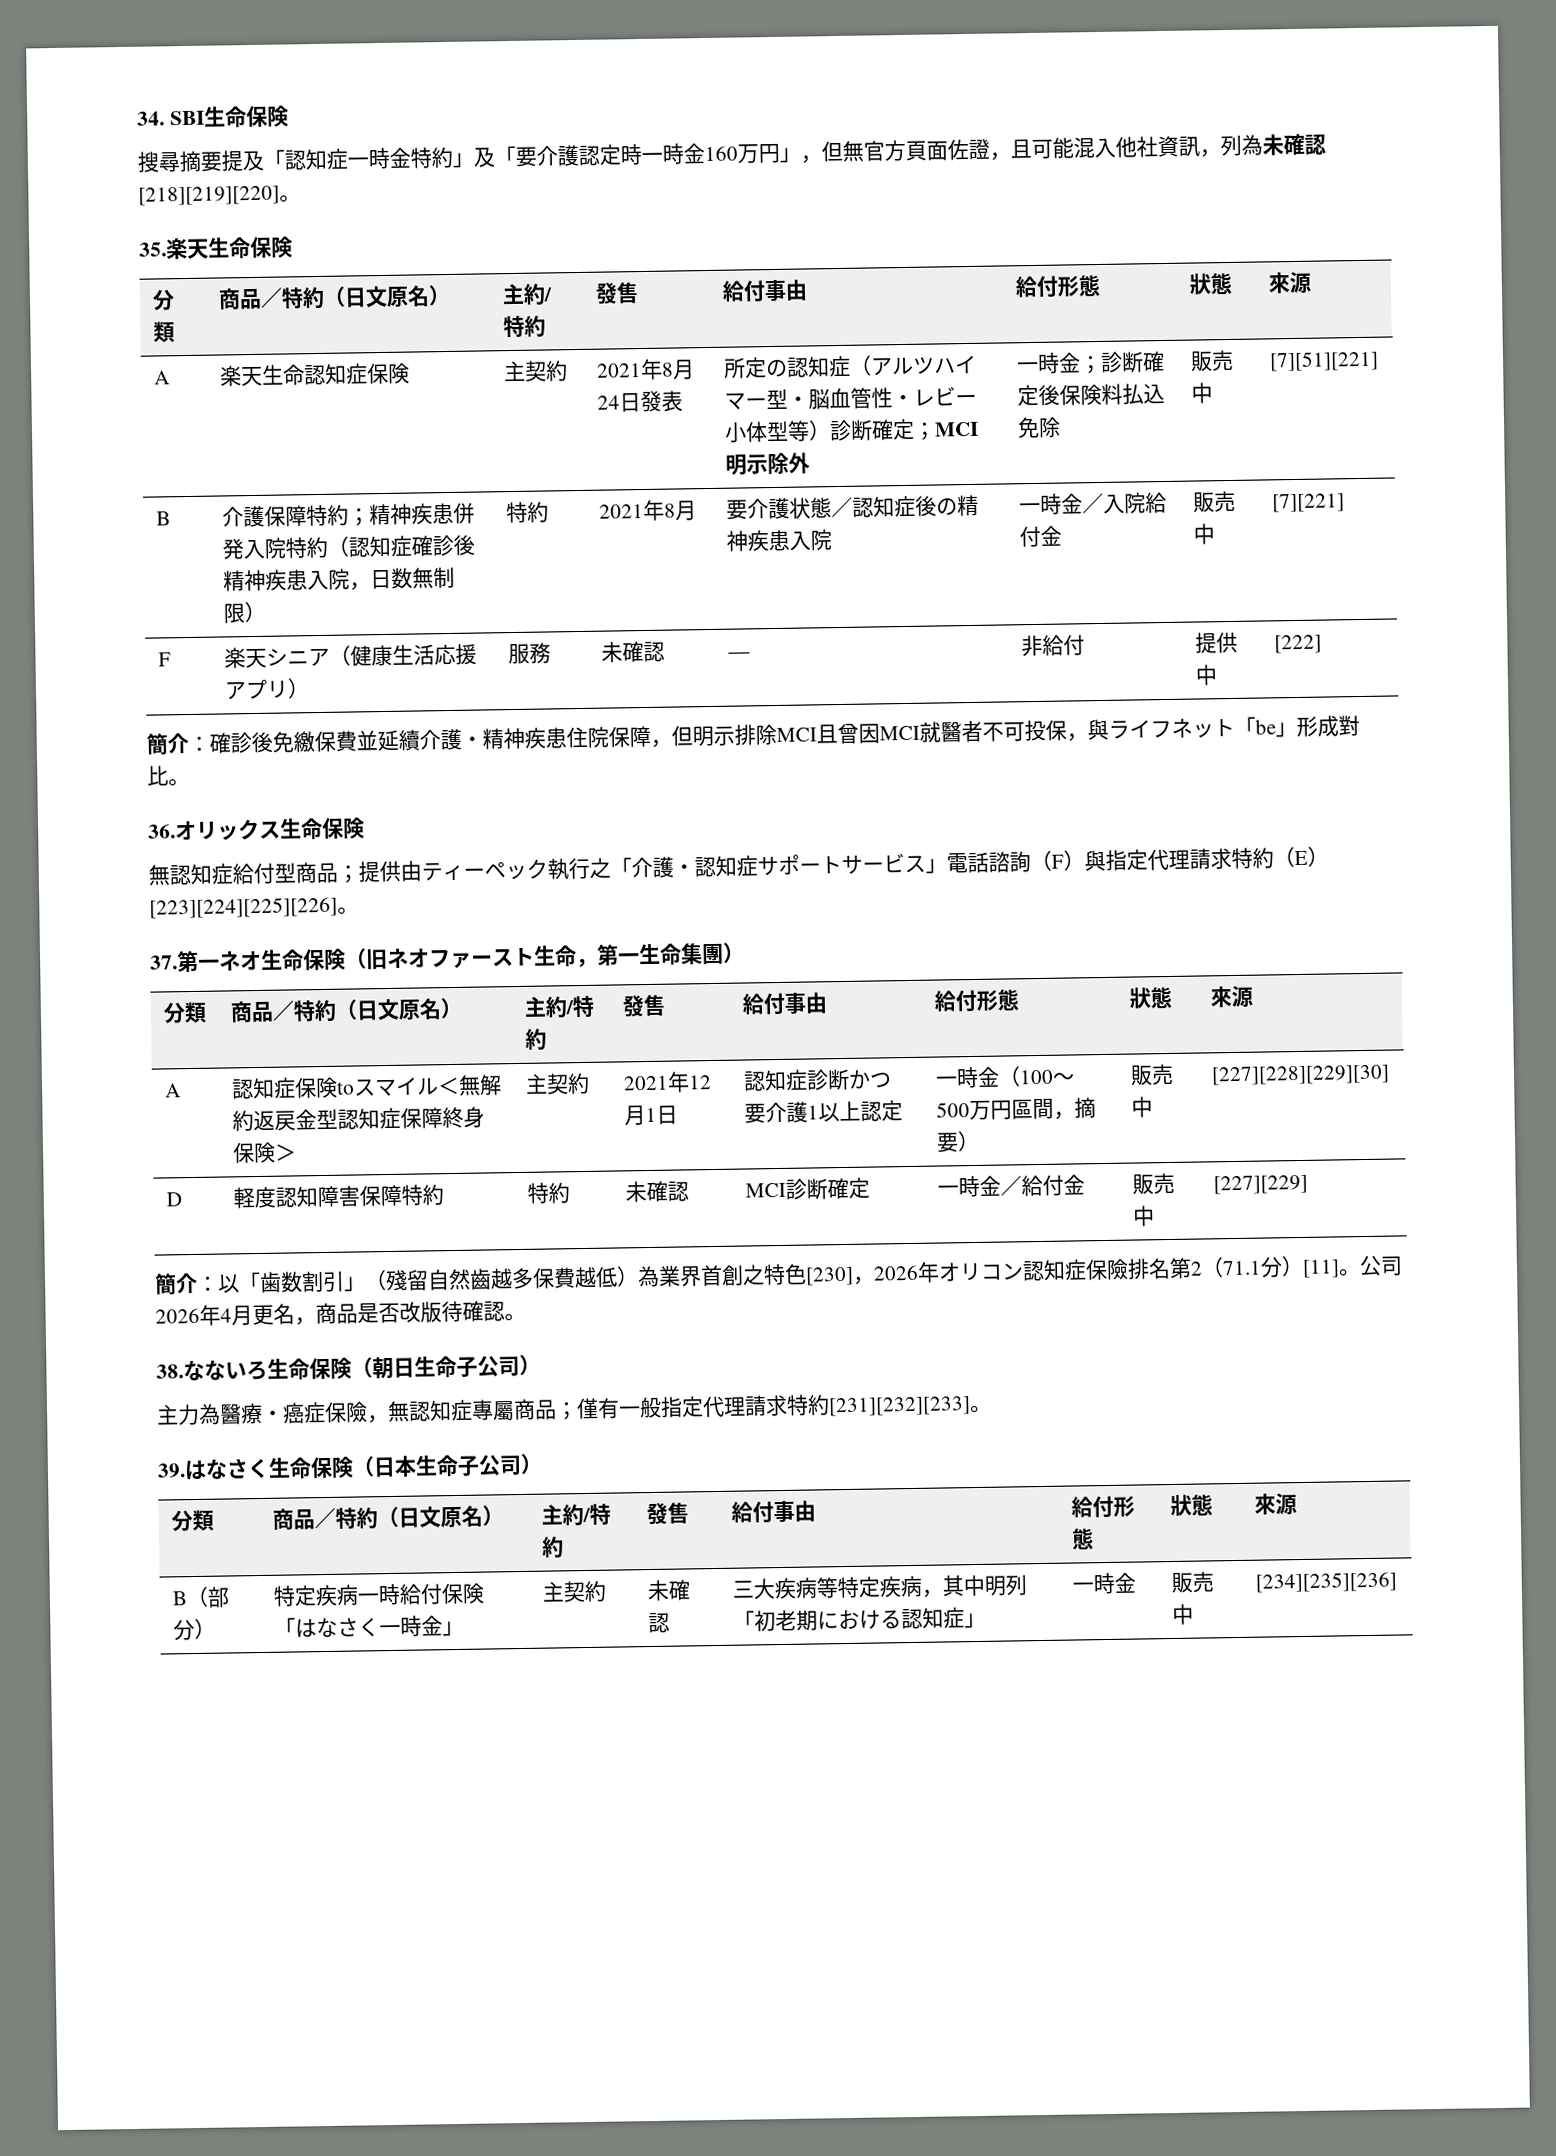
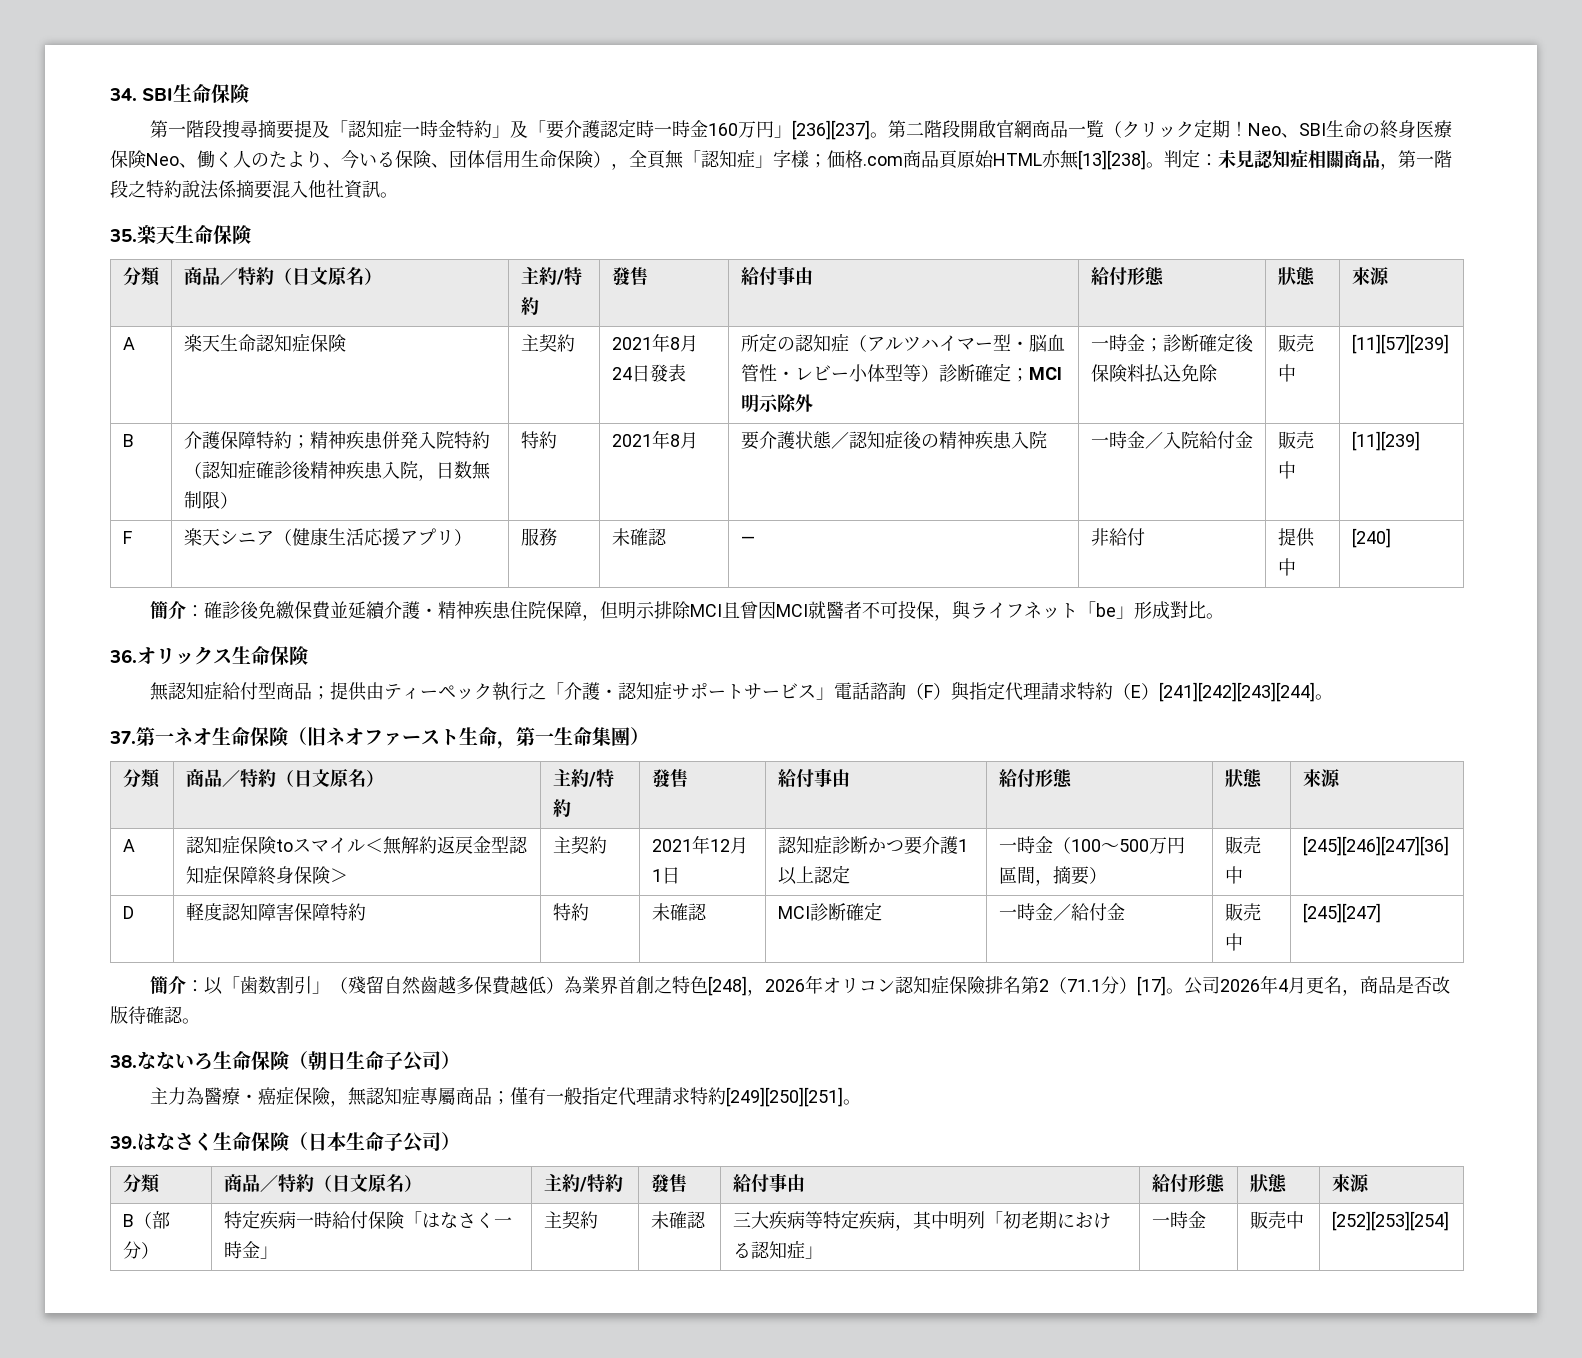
- 搜尋摘要提及「認知症一時金特約」及「要介護認定時一時金160万円」，但無官方頁面佐證，且可能混入他社資訊，列為未確認[218][219][220]。
+ 第一階段搜尋摘要提及「認知症一時金特約」及「要介護認定時一時金160万円」[236][237]。第二階段開啟官網商品一覧（クリック定期！Neo、SBI生命の終身医療保険Neo、働く人のたより、今いる保険、団体信用生命保険），全頁無「認知症」字樣；価格.com商品頁原始HTML亦無[13][238]。判定：未見認知症相關商品，第一階段之特約說法係摘要混入他社資訊。
- [7][51][221]
+ [11][57][239]
- B | 介護保障特約；精神疾患併発入院特約（認知症確診後精神疾患入院，日数無制限） | 特約 | 2021年8月 | 要介護状態／認知症後の精神疾患入院 | 一時金／入院給付金 | 販売中 | [7][221]
+ B | 介護保障特約；精神疾患併発入院特約（認知症確診後精神疾患入院，日数無制限） | 特約 | 2021年8月 | 要介護状態／認知症後の精神疾患入院 | 一時金／入院給付金 | 販売中 | [11][239]
- F | 楽天シニア（健康生活応援アプリ） | 服務 | 未確認 | — | 非給付 | 提供中 | [222]
+ F | 楽天シニア（健康生活応援アプリ） | 服務 | 未確認 | — | 非給付 | 提供中 | [240]
- 無認知症給付型商品；提供由ティーペック執行之「介護・認知症サポートサービス」電話諮詢（F）與指定代理請求特約（E）[223][224][225][226]。
+ 無認知症給付型商品；提供由ティーペック執行之「介護・認知症サポートサービス」電話諮詢（F）與指定代理請求特約（E）[241][242][243][244]。
- [227][228][229][30]
+ [245][246][247][36]
- D | 軽度認知障害保障特約 | 特約 | 未確認 | MCI診断確定 | 一時金／給付金 | 販売中 | [227][229]
+ D | 軽度認知障害保障特約 | 特約 | 未確認 | MCI診断確定 | 一時金／給付金 | 販売中 | [245][247]
- 簡介：以「歯数割引」（殘留自然齒越多保費越低）為業界首創之特色[230]，2026年オリコン認知症保險排名第2（71.1分）[11]。
+ 簡介：以「歯数割引」（殘留自然齒越多保費越低）為業界首創之特色[248]，2026年オリコン認知症保險排名第2（71.1分）[17]。
- 主力為醫療・癌症保險，無認知症專屬商品；僅有一般指定代理請求特約[231][232][233]。
+ 主力為醫療・癌症保險，無認知症專屬商品；僅有一般指定代理請求特約[249][250][251]。
- B（部分） | 特定疾病一時給付保険「はなさく一時金」 | 主契約 | 未確認 | 三大疾病等特定疾病，其中明列「初老期における認知症」 | 一時金 | 販売中 | [234][235][236]
+ B（部分） | 特定疾病一時給付保険「はなさく一時金」 | 主契約 | 未確認 | 三大疾病等特定疾病，其中明列「初老期における認知症」 | 一時金 | 販売中 | [252][253][254]

